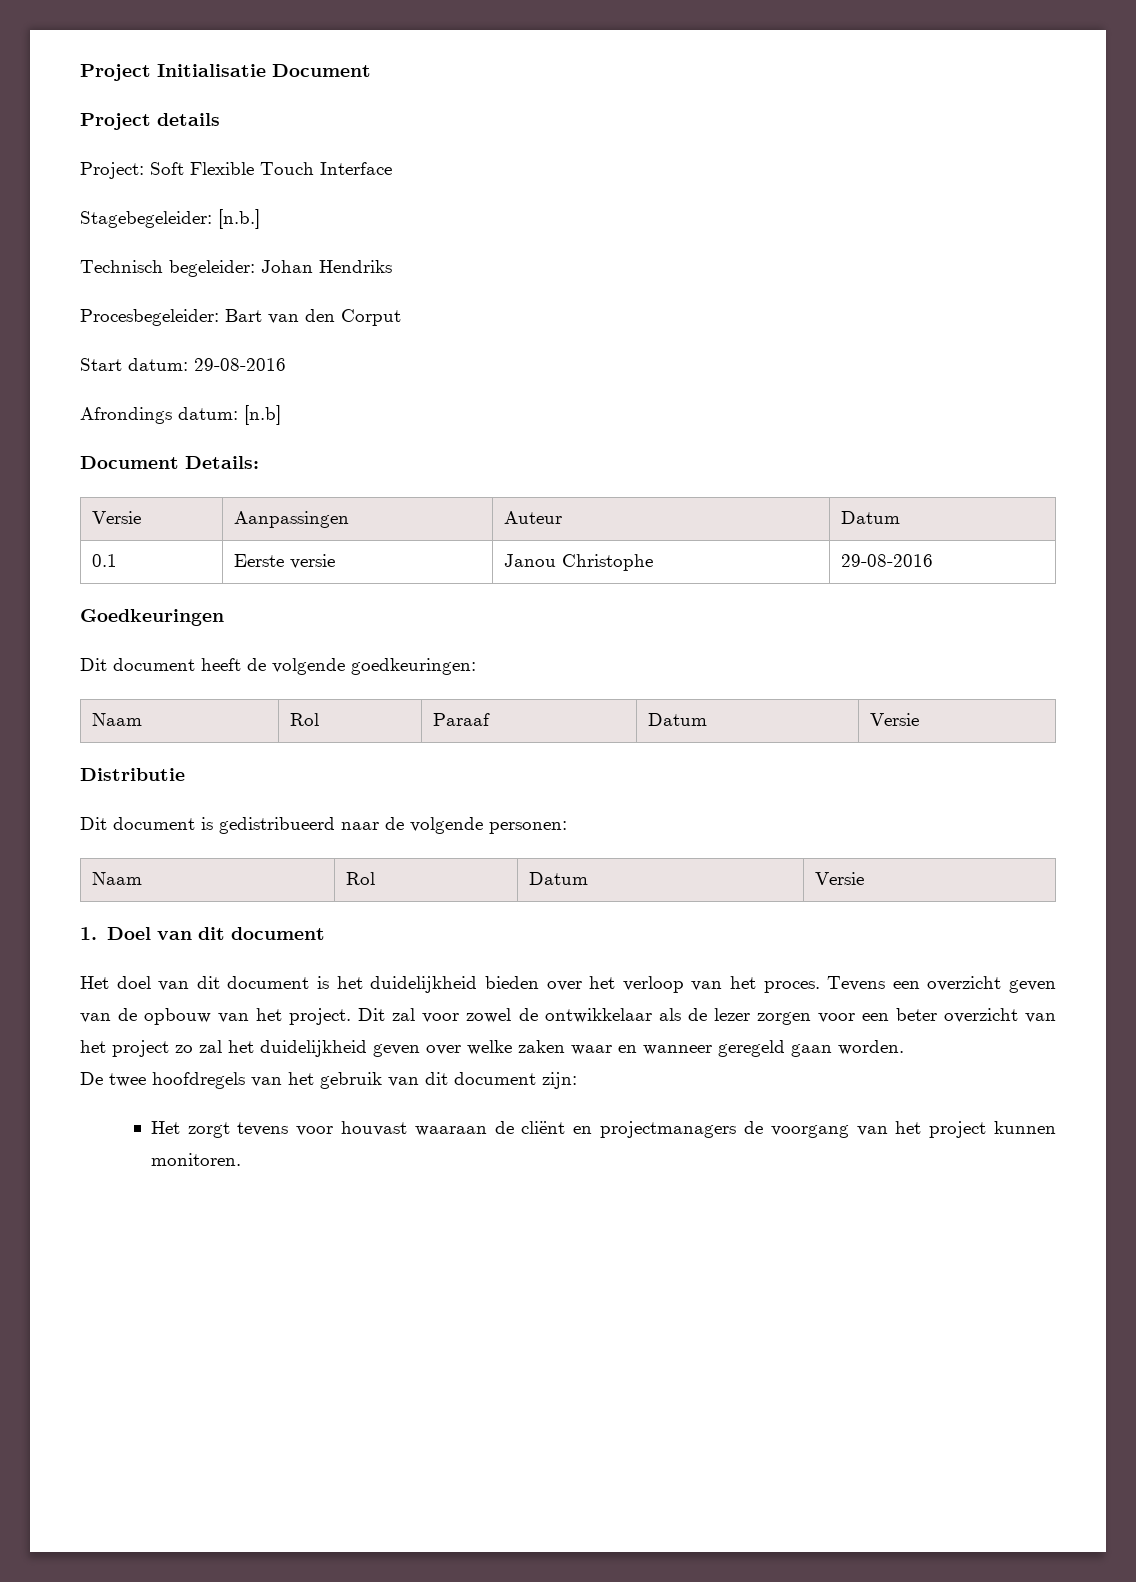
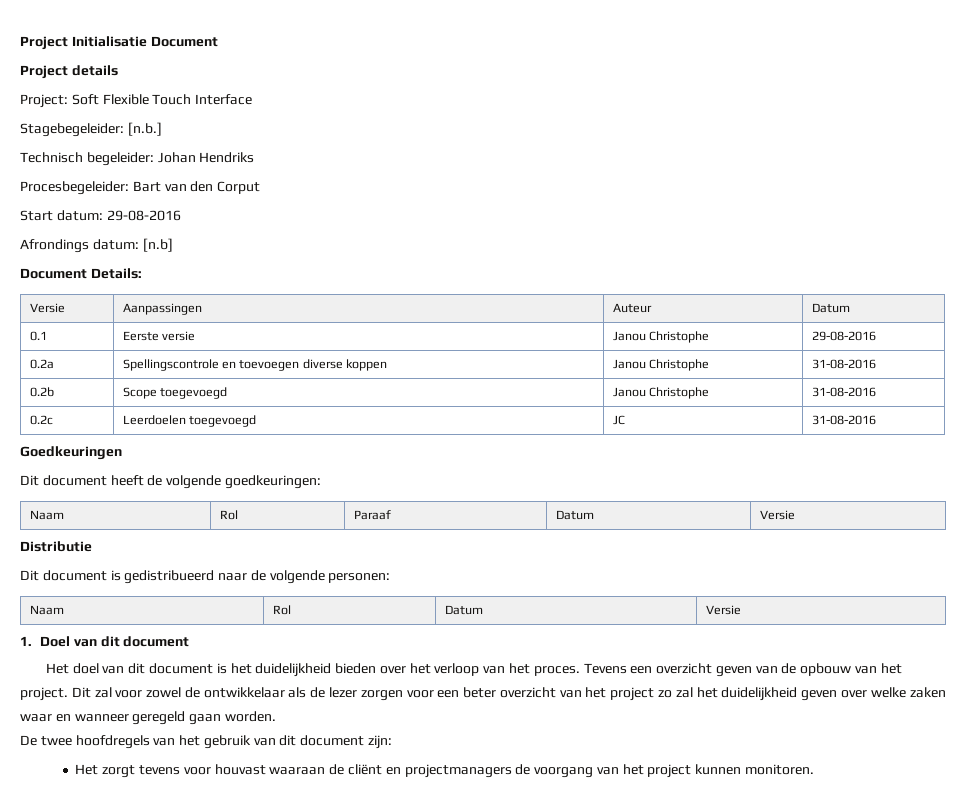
+ 0.2a | Spellingscontrole en toevoegen diverse koppen | Janou Christophe | 31-08-2016
+ 0.2b | Scope toegevoegd | Janou Christophe | 31-08-2016
+ 0.2c | Leerdoelen toegevoegd | JC | 31-08-2016

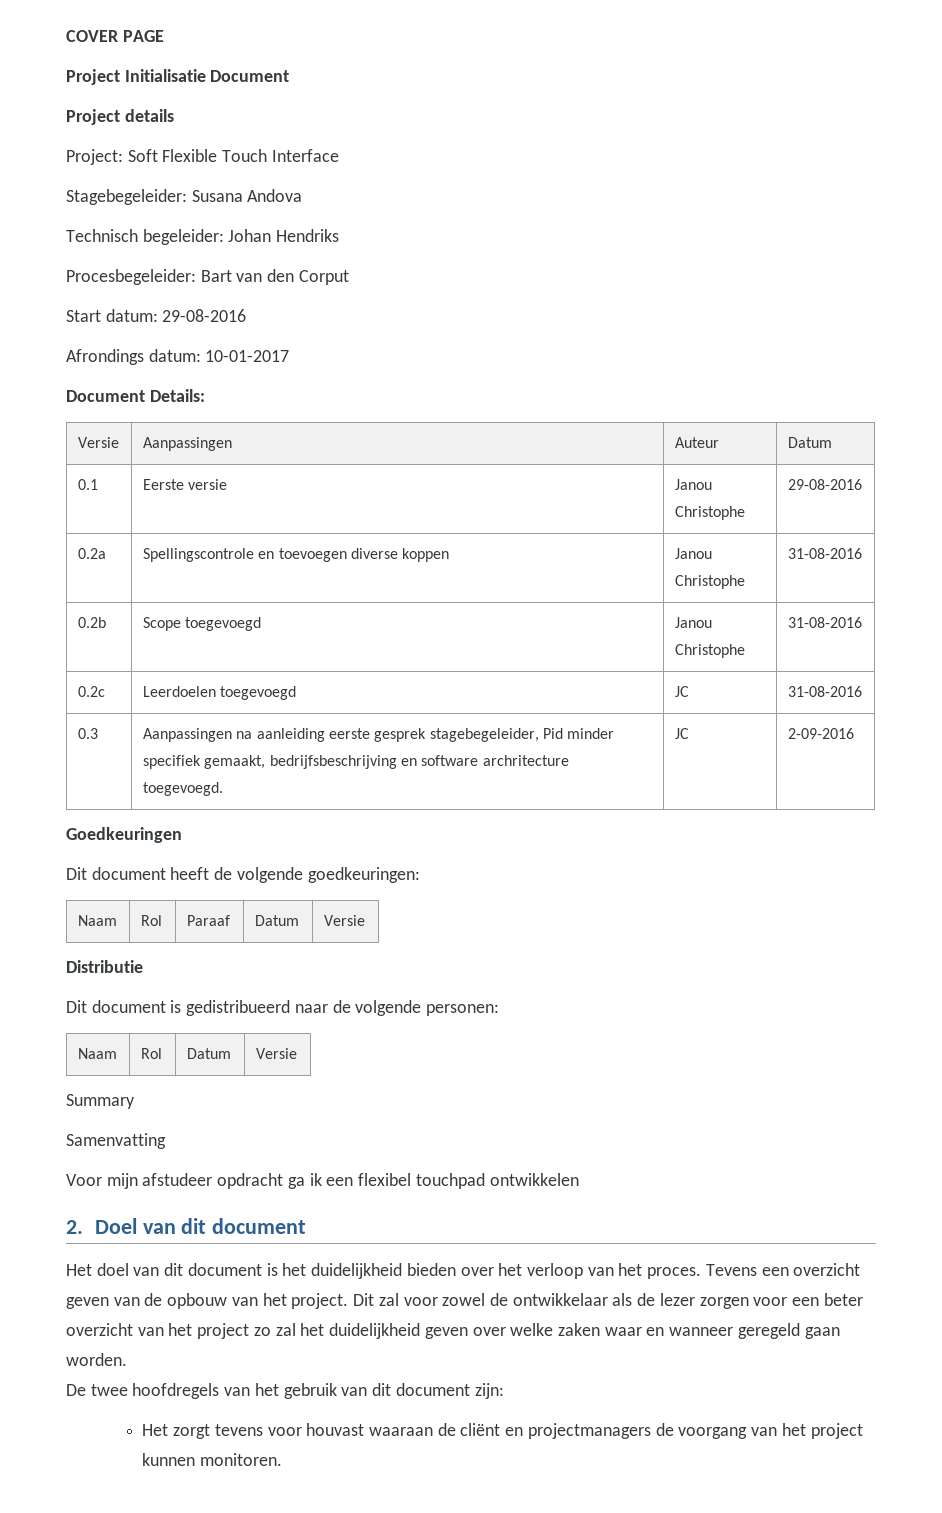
+ COVER PAGE
- Stagebegeleider: [n.b.]
+ Stagebegeleider: Susana Andova
- Afrondings datum: [n.b]
+ Afrondings datum: 10-01-2017
+ 0.3 | Aanpassingen na aanleiding eerste gesprek stagebegeleider, Pid minder specifiek gemaakt, bedrijfsbeschrijving en software archritecture toegevoegd. | JC | 2-09-2016
- 1. Doel van dit document
+ Summary
+ Samenvatting
+ Voor mijn afstudeer opdracht ga ik een flexibel touchpad ontwikkelen
+ 2. Doel van dit document

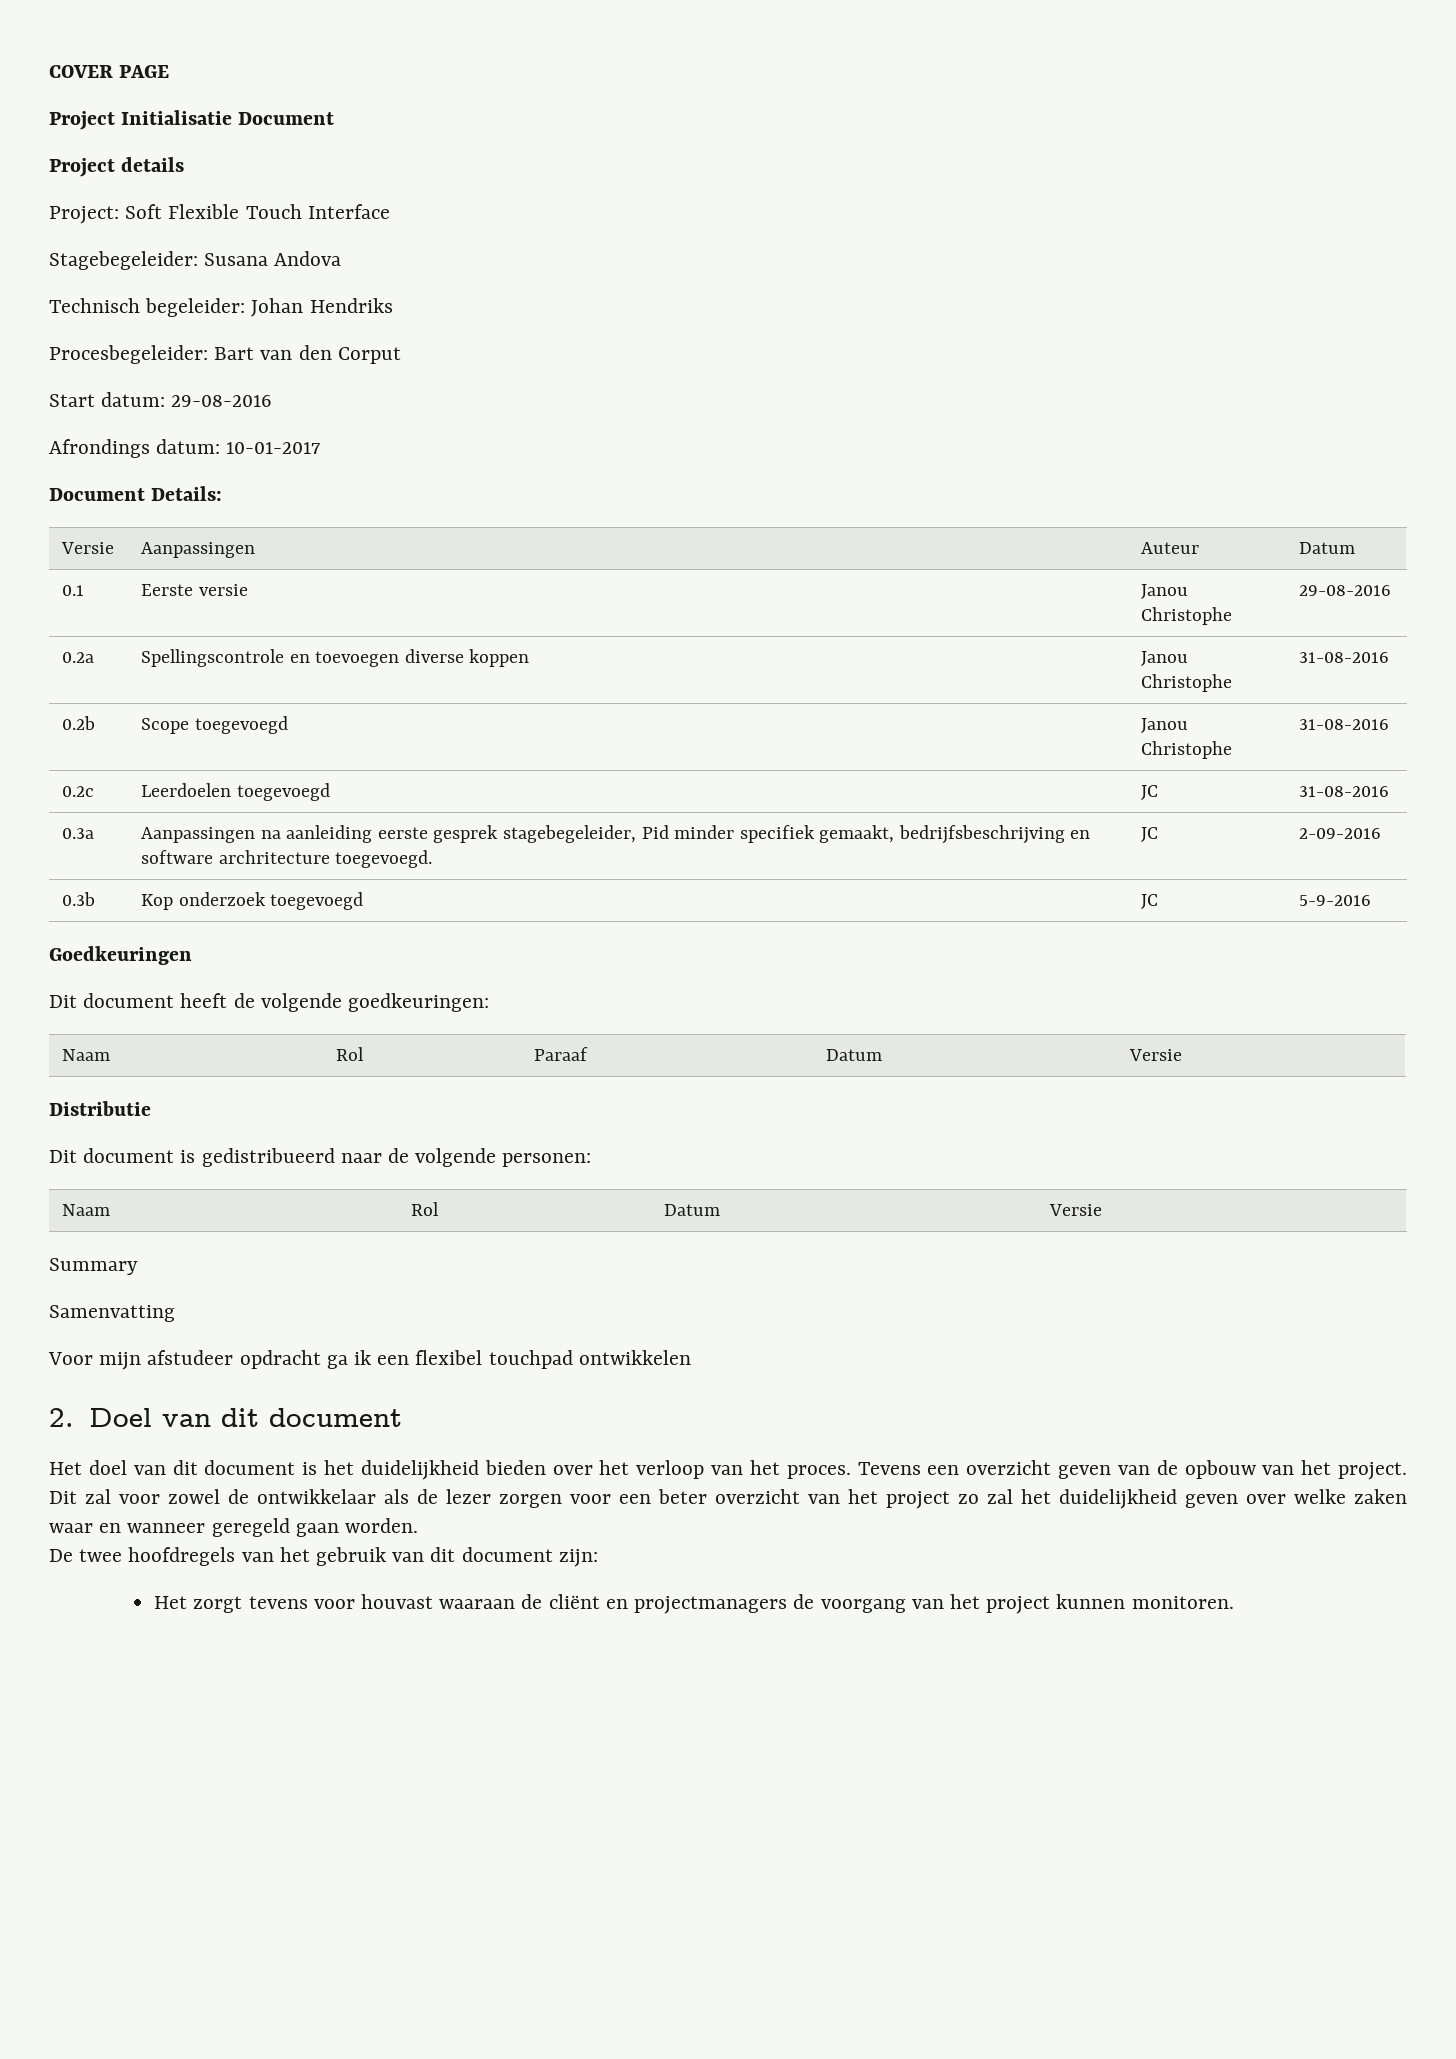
- 0.3 | Aanpassingen na aanleiding eerste gesprek stagebegeleider, Pid minder specifiek gemaakt, bedrijfsbeschrijving en software archritecture toegevoegd. | JC | 2-09-2016
+ 0.3a | Aanpassingen na aanleiding eerste gesprek stagebegeleider, Pid minder specifiek gemaakt, bedrijfsbeschrijving en software archritecture toegevoegd. | JC | 2-09-2016
+ 0.3b | Kop onderzoek toegevoegd | JC | 5-9-2016

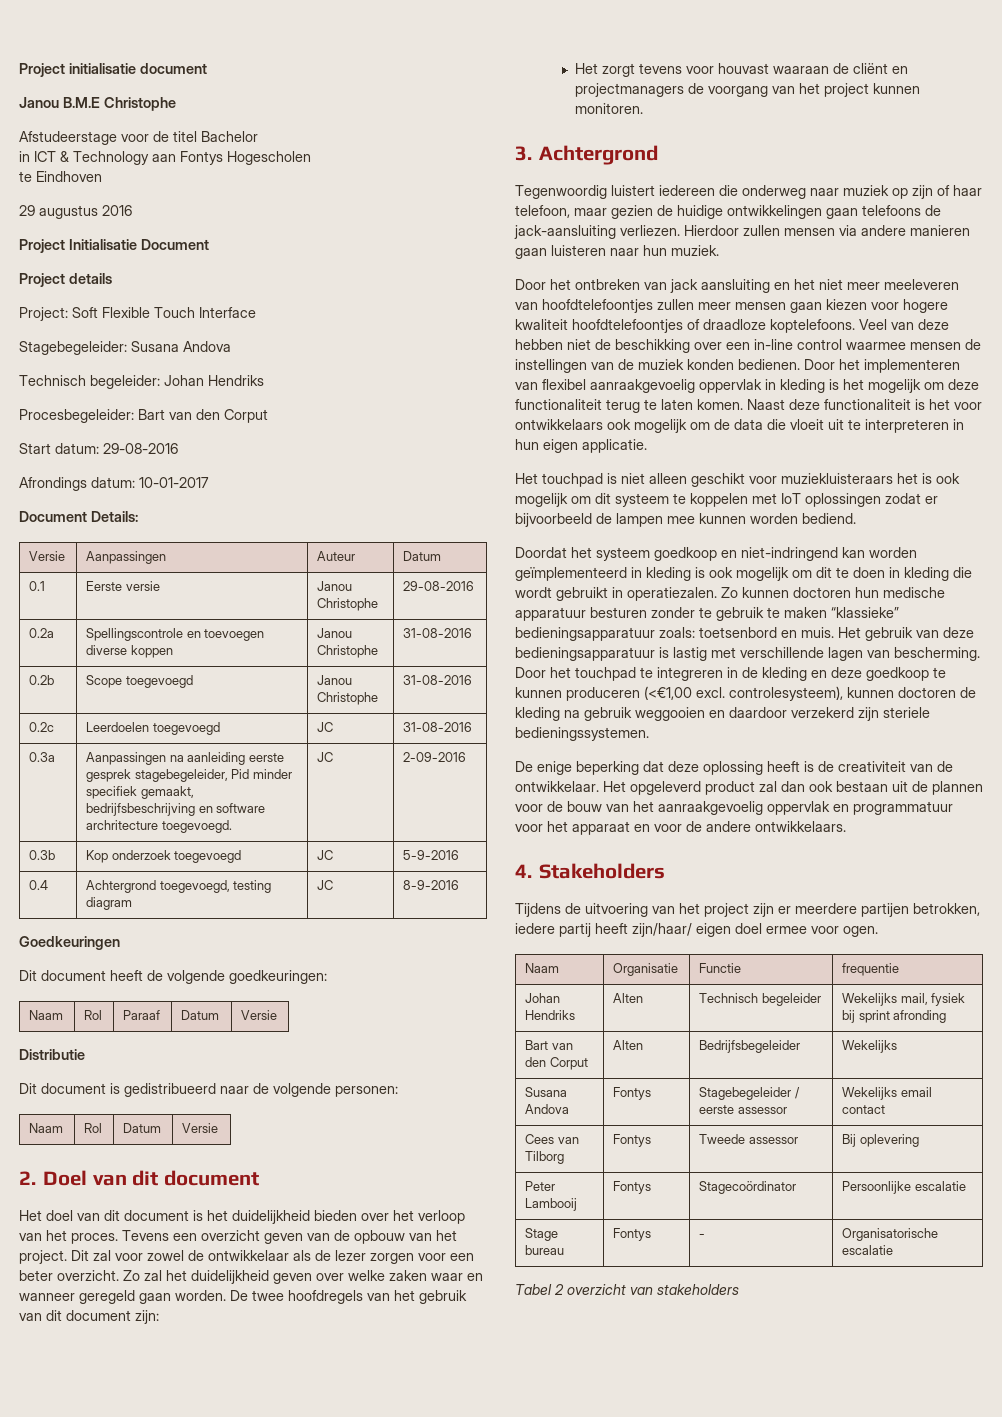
- COVER PAGE
+ Project initialisatie document
+ Janou B.M.E Christophe
+ Afstudeerstage voor de titel Bachelor
+ in ICT & Technology aan Fontys Hogescholen
+ te Eindhoven
+ 29 augustus 2016
+ 0.4 | Achtergrond toegevoegd, testing diagram | JC | 8-9-2016
- Summary
- Samenvatting
- Voor mijn afstudeer opdracht ga ik een flexibel touchpad ontwikkelen
- Dit zal voor zowel de ontwikkelaar als de lezer zorgen voor een beter overzicht van het project zo zal het duidelijkheid geven over welke zaken waar en wanneer geregeld gaan worden.
- De twee hoofdregels van het gebruik van dit document zijn:
+ Dit zal voor zowel de ontwikkelaar als de lezer zorgen voor een beter overzicht. Zo zal het duidelijkheid geven over welke zaken waar en wanneer geregeld gaan worden. De twee hoofdregels van het gebruik van dit document zijn:
+ 3. Achtergrond
+ Tegenwoordig luistert iedereen die onderweg naar muziek op zijn of haar telefoon, maar gezien de huidige ontwikkelingen gaan telefoons de jack-aansluiting verliezen. Hierdoor zullen mensen via andere manieren gaan luisteren naar hun muziek.
+ Door het ontbreken van jack aansluiting en het niet meer meeleveren van hoofdtelefoontjes zullen meer mensen gaan kiezen voor hogere kwaliteit hoofdtelefoontjes of draadloze koptelefoons. Veel van deze hebben niet de beschikking over een in-line control waarmee mensen de instellingen van de muziek konden bedienen. Door het implementeren van flexibel aanraakgevoelig oppervlak in kleding is het mogelijk om deze functionaliteit terug te laten komen. Naast deze functionaliteit is het voor ontwikkelaars ook mogelijk om de data die vloeit uit te interpreteren in hun eigen applicatie.
+ Het touchpad is niet alleen geschikt voor muziekluisteraars het is ook mogelijk om dit systeem te koppelen met IoT oplossingen zodat er bijvoorbeeld de lampen mee kunnen worden bediend.
+ Doordat het systeem goedkoop en niet-indringend kan worden geïmplementeerd in kleding is ook mogelijk om dit te doen in kleding die wordt gebruikt in operatiezalen. Zo kunnen doctoren hun medische apparatuur besturen zonder te gebruik te maken “klassieke” bedieningsapparatuur zoals: toetsenbord en muis. Het gebruik van deze bedieningsapparatuur is lastig met verschillende lagen van bescherming. Door het touchpad te integreren in de kleding en deze goedkoop te kunnen produceren (<€1,00 excl. controlesysteem), kunnen doctoren de kleding na gebruik weggooien en daardoor verzekerd zijn steriele bedieningssystemen.
+ De enige beperking dat deze oplossing heeft is de creativiteit van de ontwikkelaar. Het opgeleverd product zal dan ook bestaan uit de plannen voor de bouw van het aanraakgevoelig oppervlak en programmatuur voor het apparaat en voor de andere ontwikkelaars.
+ 4. Stakeholders
+ Tijdens de uitvoering van het project zijn er meerdere partijen betrokken, iedere partij heeft zijn/haar/ eigen doel ermee voor ogen.
+ Naam | Organisatie | Functie | frequentie
+ Johan Hendriks | Alten | Technisch begeleider | Wekelijks mail, fysiek bij sprint afronding
+ Bart van den Corput | Alten | Bedrijfsbegeleider | Wekelijks
+ Susana Andova | Fontys | Stagebegeleider / eerste assessor | Wekelijks email contact
+ Cees van Tilborg | Fontys | Tweede assessor | Bij oplevering
+ Peter Lambooij | Fontys | Stagecoördinator | Persoonlijke escalatie
+ Stage bureau | Fontys | - | Organisatorische escalatie
+ Tabel 2 overzicht van stakeholders

